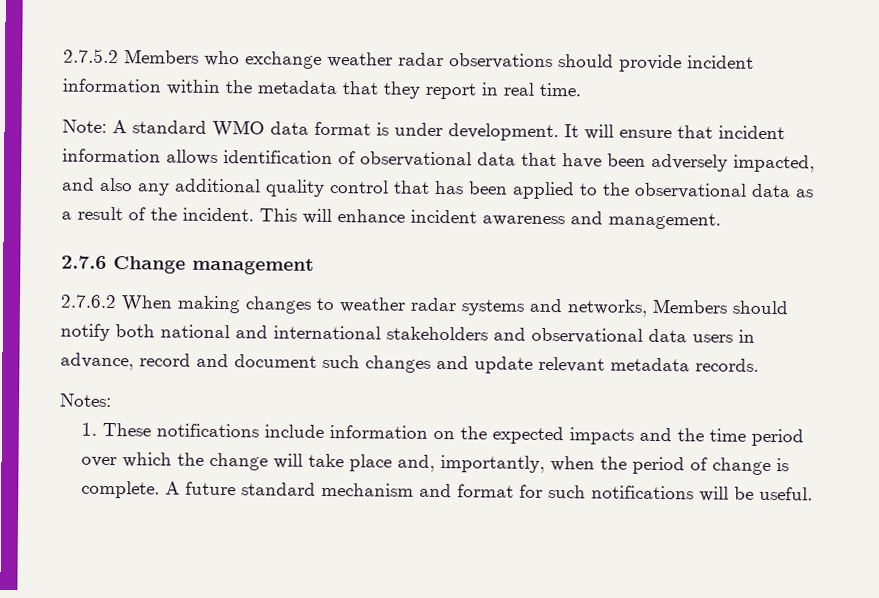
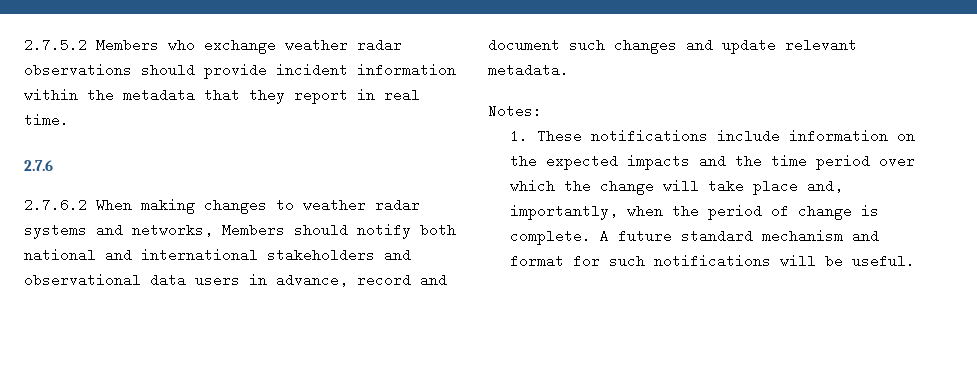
- Note: A standard WMO data format is under development. It will ensure that incident information allows identification of observational data that have been adversely impacted, and also any additional quality control that has been applied to the observational data as a result of the incident. This will enhance incident awareness and management.
- 2.7.6 Change management
+ 2.7.6
- 2.7.6.2 When making changes to weather radar systems and networks, Members should notify both national and international stakeholders and observational data users in advance, record and document such changes and update relevant metadata records.
+ 2.7.6.2 When making changes to weather radar systems and networks, Members should notify both national and international stakeholders and observational data users in advance, record and document such changes and update relevant metadata.

